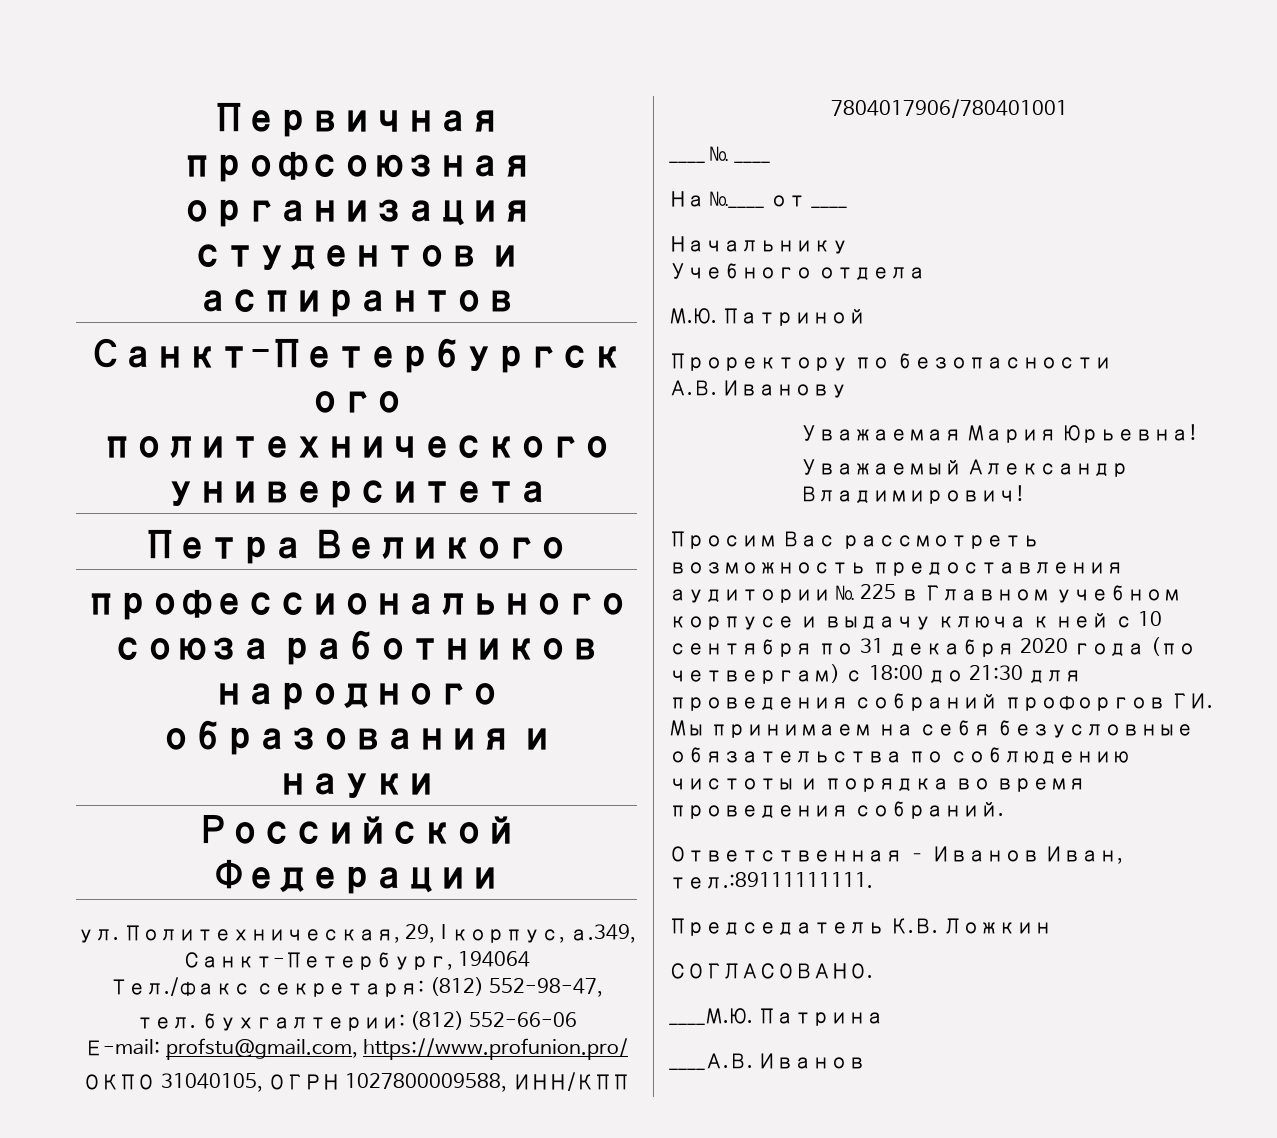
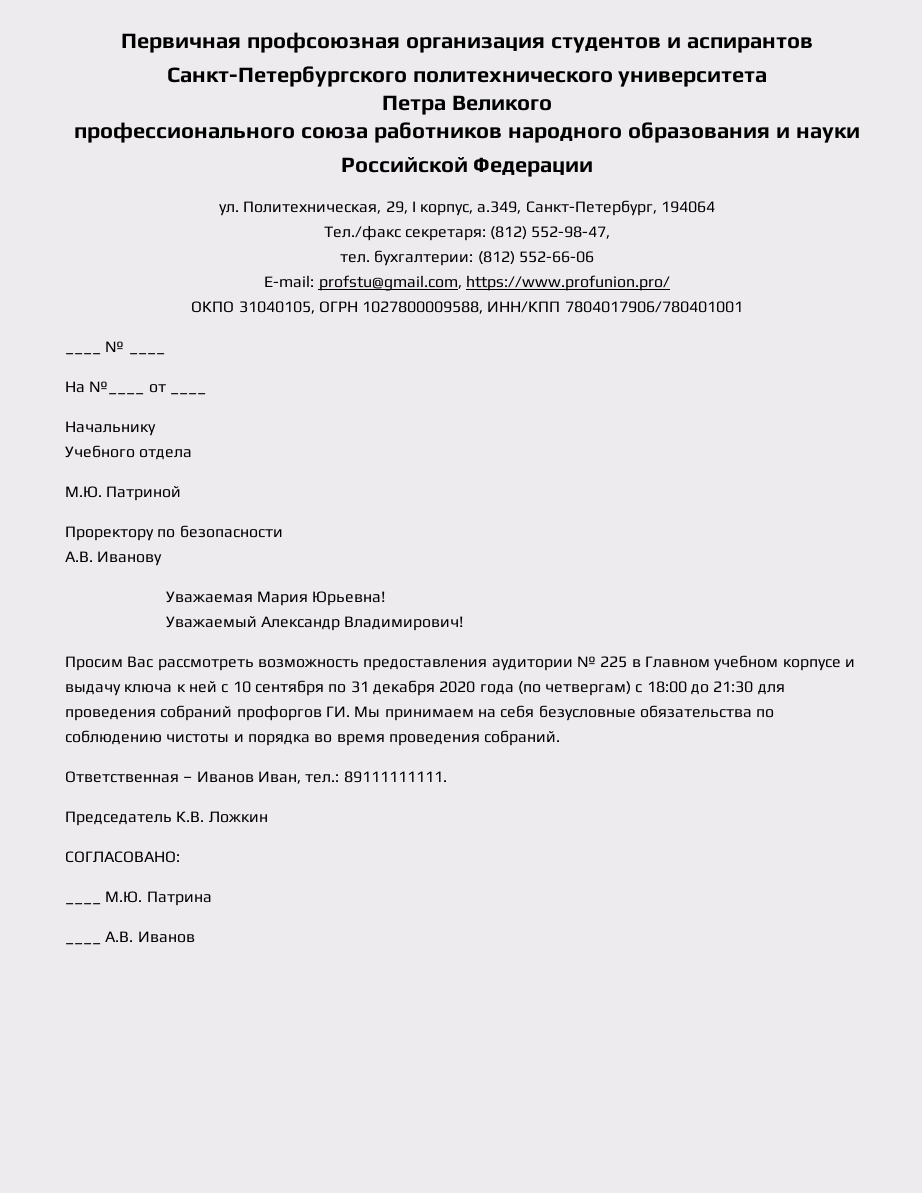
- Ответственная – Иванов Иван, тел.:89111111111.
+ Ответственная – Иванов Иван, тел.: 89111111111.
- СОГЛАСОВАНО.
- ____М.Ю. Патрина
+ СОГЛАСОВАНО:
+ ____ М.Ю. Патрина
- ____А.В. Иванов
+ ____ А.В. Иванов

